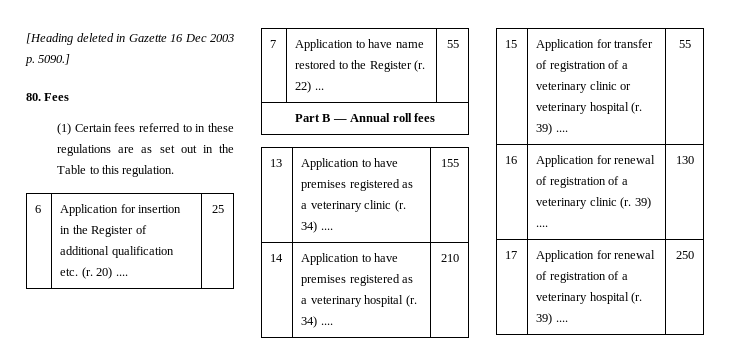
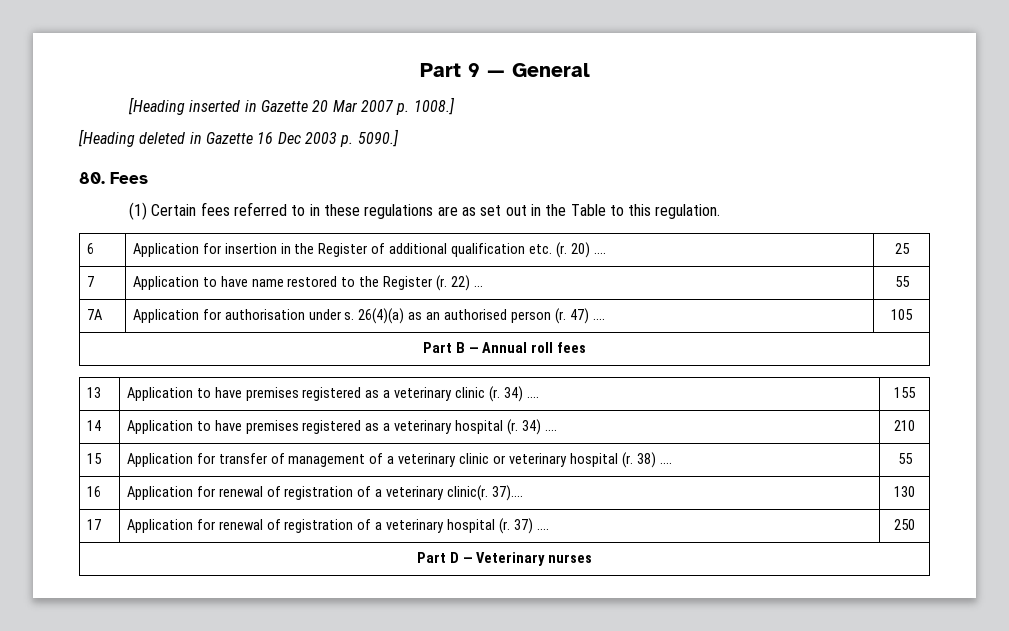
+ Part 9 — General
+ [Heading inserted in Gazette 20 Mar 2007 p. 1008.]
+ 7A | Application for authorisation under s. 26(4)(a) as an authorised person (r. 47) .... | 105
- 15 | Application for transfer of registration of a veterinary clinic or veterinary hospital (r. 39) .... | 55
+ 15 | Application for transfer of management of a veterinary clinic or veterinary hospital (r. 38) .... | 55
- 16 | Application for renewal of registration of a veterinary clinic (r. 39) .... | 130
+ 16 | Application for renewal of registration of a veterinary clinic(r. 37).... | 130
- 17 | Application for renewal of registration of a veterinary hospital (r. 39) .... | 250
+ 17 | Application for renewal of registration of a veterinary hospital (r. 37) .... | 250
+ Part D — Veterinary nurses

